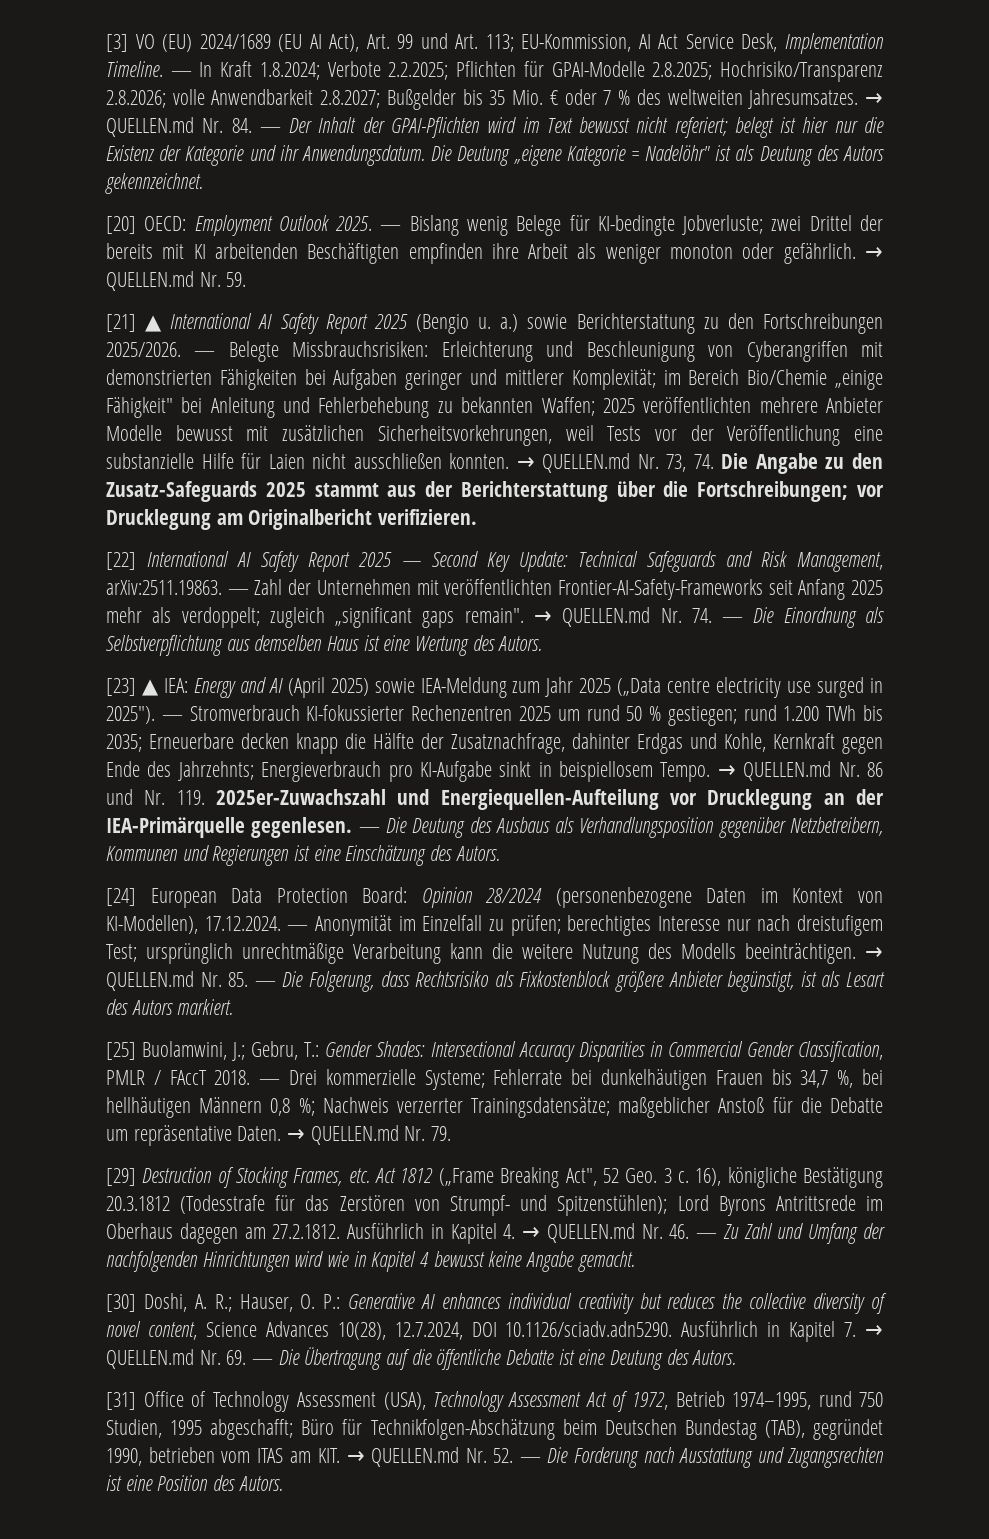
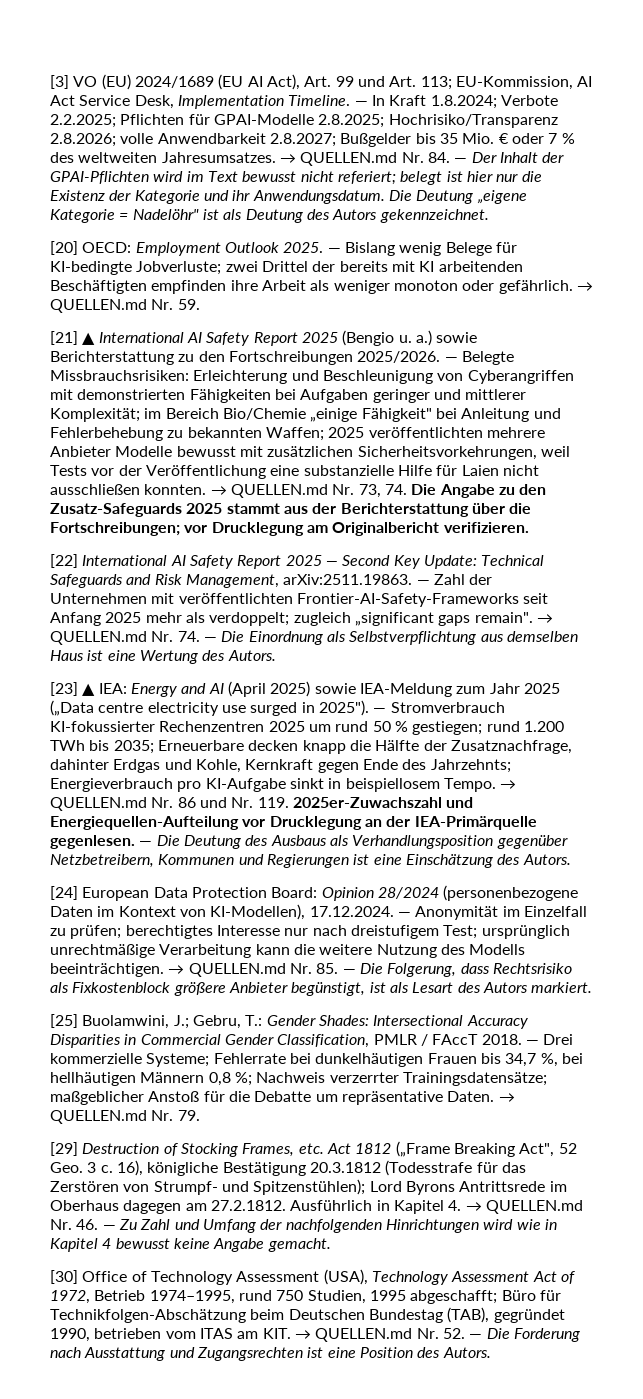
- [30] Doshi, A. R.; Hauser, O. P.: Generative AI enhances individual creativity but reduces the collective diversity of novel content, Science Advances 10(28), 12.7.2024, DOI 10.1126/sciadv.adn5290. Ausführlich in Kapitel 7. → QUELLEN.md Nr. 69. — Die Übertragung auf die öffentliche Debatte ist eine Deutung des Autors.
- [31] Office of Technology Assessment (USA), Technology Assessment Act of 1972, Betrieb 1974–1995, rund 750 Studien, 1995 abgeschafft; Büro für Technikfolgen-Abschätzung beim Deutschen Bundestag (TAB), gegründet 1990, betrieben vom ITAS am KIT. → QUELLEN.md Nr. 52. — Die Forderung nach Ausstattung und Zugangsrechten ist eine Position des Autors.
+ [30] Office of Technology Assessment (USA), Technology Assessment Act of 1972, Betrieb 1974–1995, rund 750 Studien, 1995 abgeschafft; Büro für Technikfolgen-Abschätzung beim Deutschen Bundestag (TAB), gegründet 1990, betrieben vom ITAS am KIT. → QUELLEN.md Nr. 52. — Die Forderung nach Ausstattung und Zugangsrechten ist eine Position des Autors.

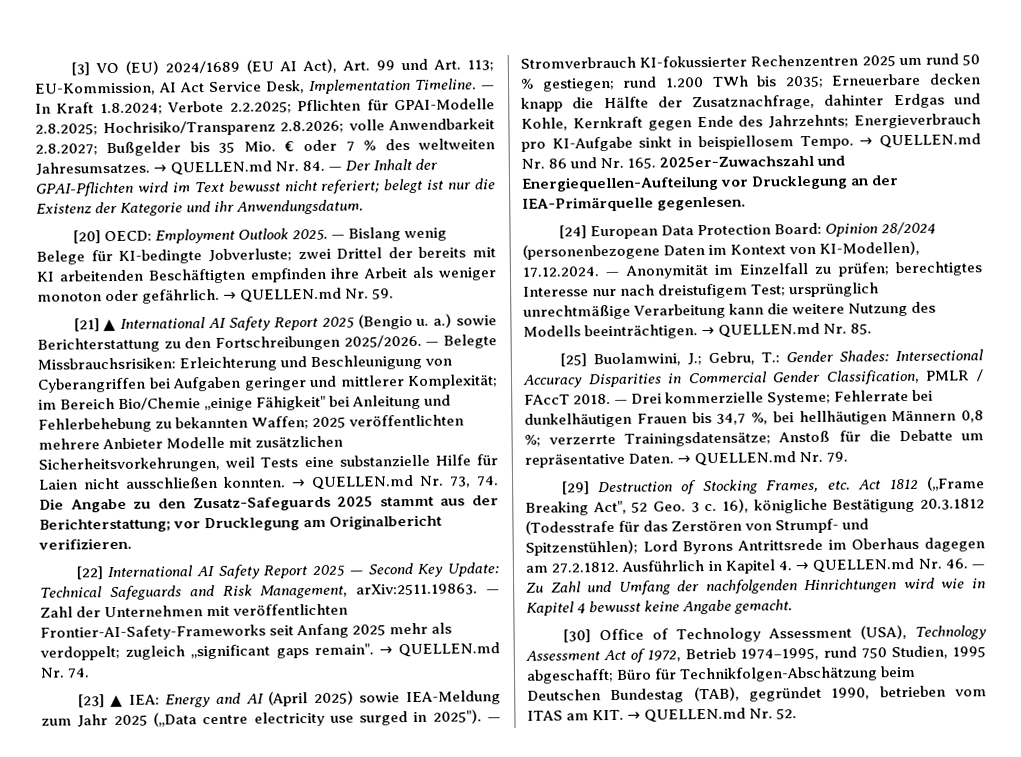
- → QUELLEN.md Nr. 84. — Der Inhalt der GPAI-Pflichten wird im Text bewusst nicht referiert; belegt ist hier nur die Existenz der Kategorie und ihr Anwendungsdatum. Die Deutung „eigene Kategorie = Nadelöhr" ist als Deutung des Autors gekennzeichnet.
+ → QUELLEN.md Nr. 84. — Der Inhalt der GPAI-Pflichten wird im Text bewusst nicht referiert; belegt ist nur die Existenz der Kategorie und ihr Anwendungsdatum.
- — Belegte Missbrauchsrisiken: Erleichterung und Beschleunigung von Cyberangriffen mit demonstrierten Fähigkeiten bei Aufgaben geringer und mittlerer Komplexität; im Bereich Bio/Chemie „einige Fähigkeit" bei Anleitung und Fehlerbehebung zu bekannten Waffen; 2025 veröffentlichten mehrere Anbieter Modelle bewusst mit zusätzlichen Sicherheitsvorkehrungen, weil Tests vor der Veröffentlichung eine substanzielle Hilfe für Laien nicht ausschließen konnten.
+ — Belegte Missbrauchsrisiken: Erleichterung und Beschleunigung von Cyberangriffen bei Aufgaben geringer und mittlerer Komplexität; im Bereich Bio/Chemie „einige Fähigkeit" bei Anleitung und Fehlerbehebung zu bekannten Waffen; 2025 veröffentlichten mehrere Anbieter Modelle mit zusätzlichen Sicherheitsvorkehrungen, weil Tests eine substanzielle Hilfe für Laien nicht ausschließen konnten.
- → QUELLEN.md Nr. 73, 74. Die Angabe zu den Zusatz-Safeguards 2025 stammt aus der Berichterstattung über die Fortschreibungen; vor Drucklegung am Originalbericht verifizieren.
+ → QUELLEN.md Nr. 73, 74. Die Angabe zu den Zusatz-Safeguards 2025 stammt aus der Berichterstattung; vor Drucklegung am Originalbericht verifizieren.
- → QUELLEN.md Nr. 74. — Die Einordnung als Selbstverpflichtung aus demselben Haus ist eine Wertung des Autors.
+ → QUELLEN.md Nr. 74.
- → QUELLEN.md Nr. 86 und Nr. 119. 2025er-Zuwachszahl und Energiequellen-Aufteilung vor Drucklegung an der IEA-Primärquelle gegenlesen. — Die Deutung des Ausbaus als Verhandlungsposition gegenüber Netzbetreibern, Kommunen und Regierungen ist eine Einschätzung des Autors.
+ → QUELLEN.md Nr. 86 und Nr. 165. 2025er-Zuwachszahl und Energiequellen-Aufteilung vor Drucklegung an der IEA-Primärquelle gegenlesen.
- → QUELLEN.md Nr. 85. — Die Folgerung, dass Rechtsrisiko als Fixkostenblock größere Anbieter begünstigt, ist als Lesart des Autors markiert.
+ → QUELLEN.md Nr. 85.
- — Drei kommerzielle Systeme; Fehlerrate bei dunkelhäutigen Frauen bis 34,7 %, bei hellhäutigen Männern 0,8 %; Nachweis verzerrter Trainingsdatensätze; maßgeblicher Anstoß für die Debatte um repräsentative Daten.
+ — Drei kommerzielle Systeme; Fehlerrate bei dunkelhäutigen Frauen bis 34,7 %, bei hellhäutigen Männern 0,8 %; verzerrte Trainingsdatensätze; Anstoß für die Debatte um repräsentative Daten.
- [30] Office of Technology Assessment (USA), Technology Assessment Act of 1972, Betrieb 1974–1995, rund 750 Studien, 1995 abgeschafft; Büro für Technikfolgen-Abschätzung beim Deutschen Bundestag (TAB), gegründet 1990, betrieben vom ITAS am KIT. → QUELLEN.md Nr. 52. — Die Forderung nach Ausstattung und Zugangsrechten ist eine Position des Autors.
+ [30] Office of Technology Assessment (USA), Technology Assessment Act of 1972, Betrieb 1974–1995, rund 750 Studien, 1995 abgeschafft; Büro für Technikfolgen-Abschätzung beim Deutschen Bundestag (TAB), gegründet 1990, betrieben vom ITAS am KIT. → QUELLEN.md Nr. 52.

